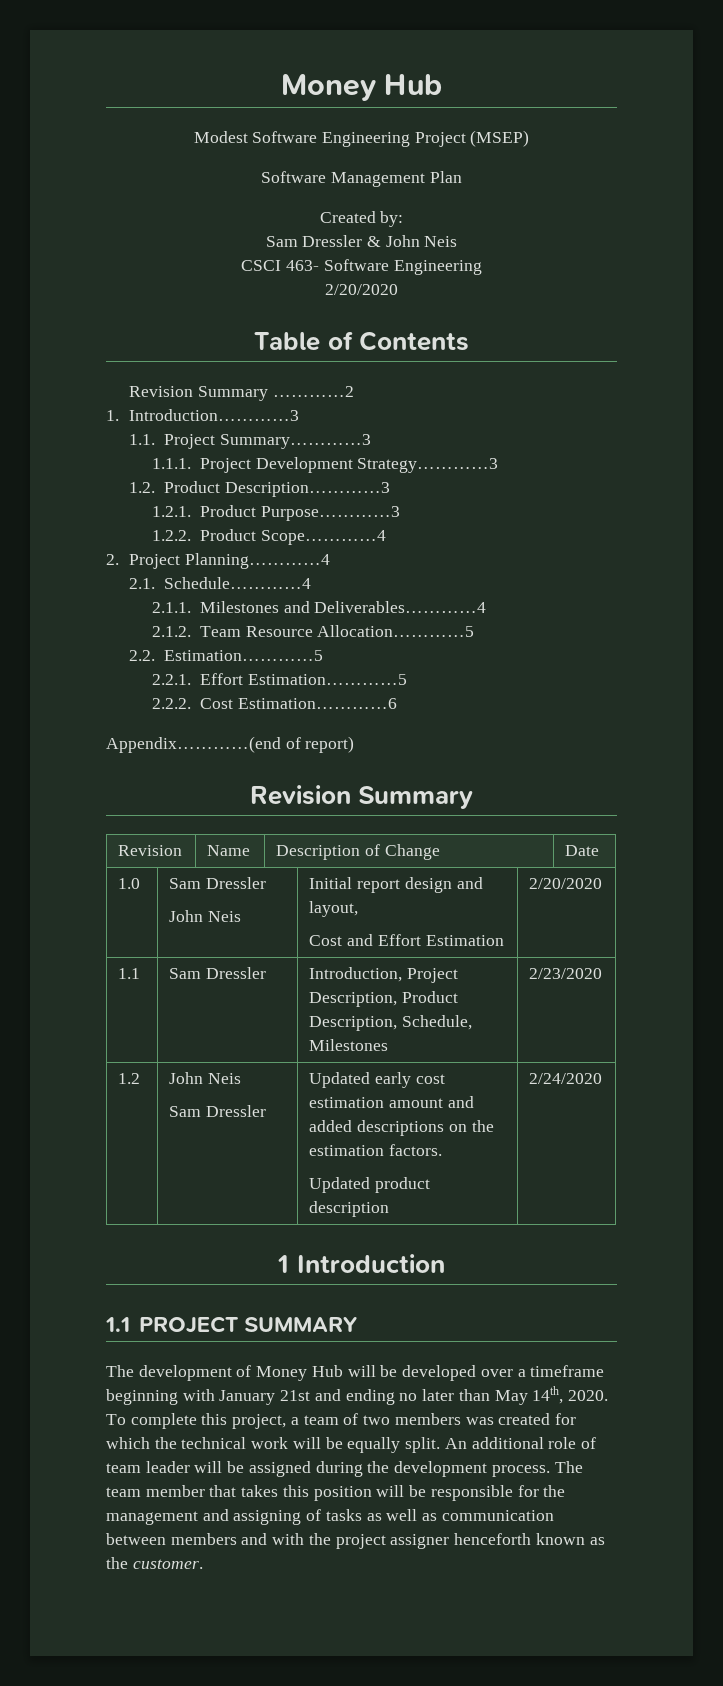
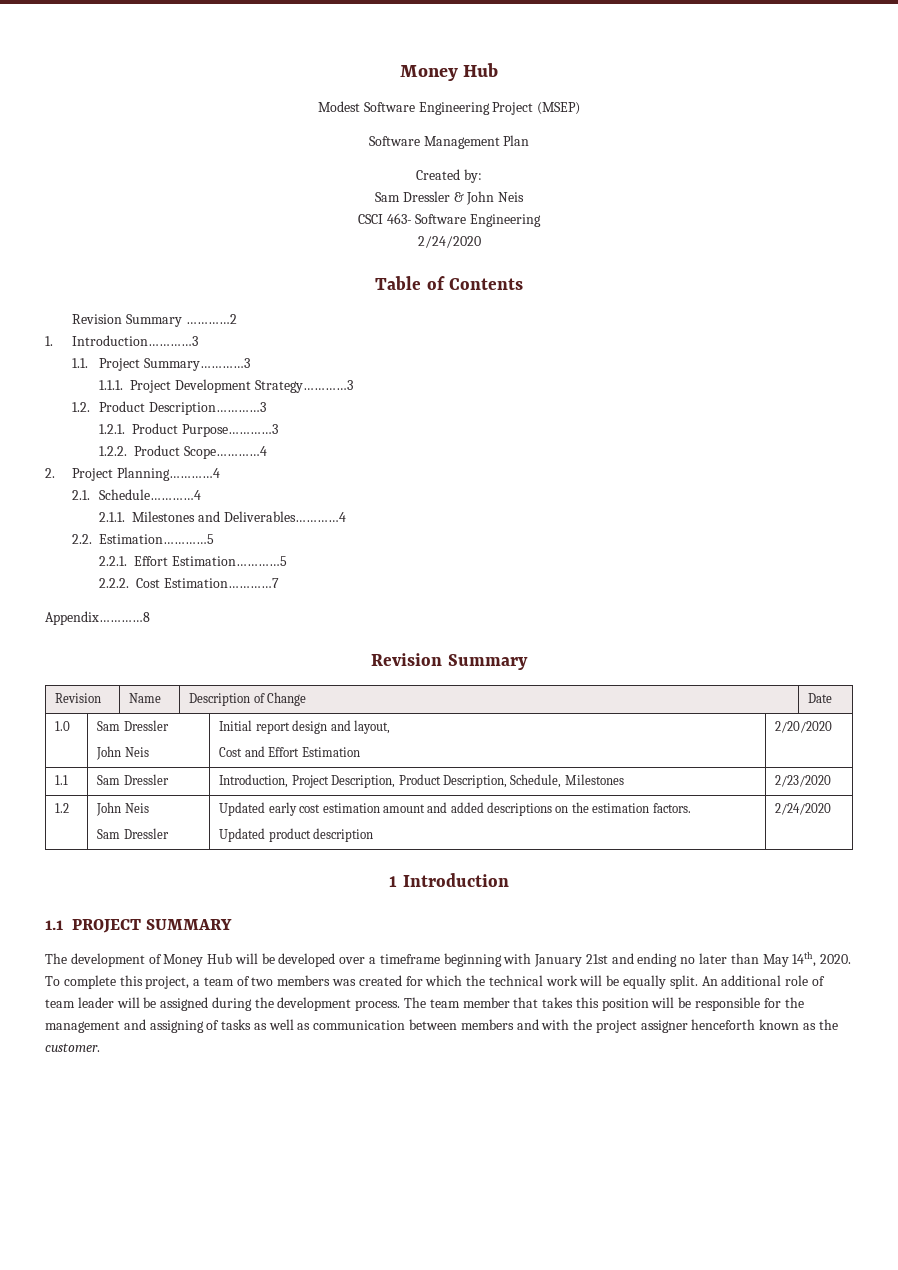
  CSCI 463- Software Engineering
- 2/20/2020
+ 2/24/2020
- 2.1.2. Team Resource Allocation…………5
- 2.2.2. Cost Estimation…………6
- Appendix…………(end of report)
+ 2.2.2. Cost Estimation…………7
+ Appendix…………8

